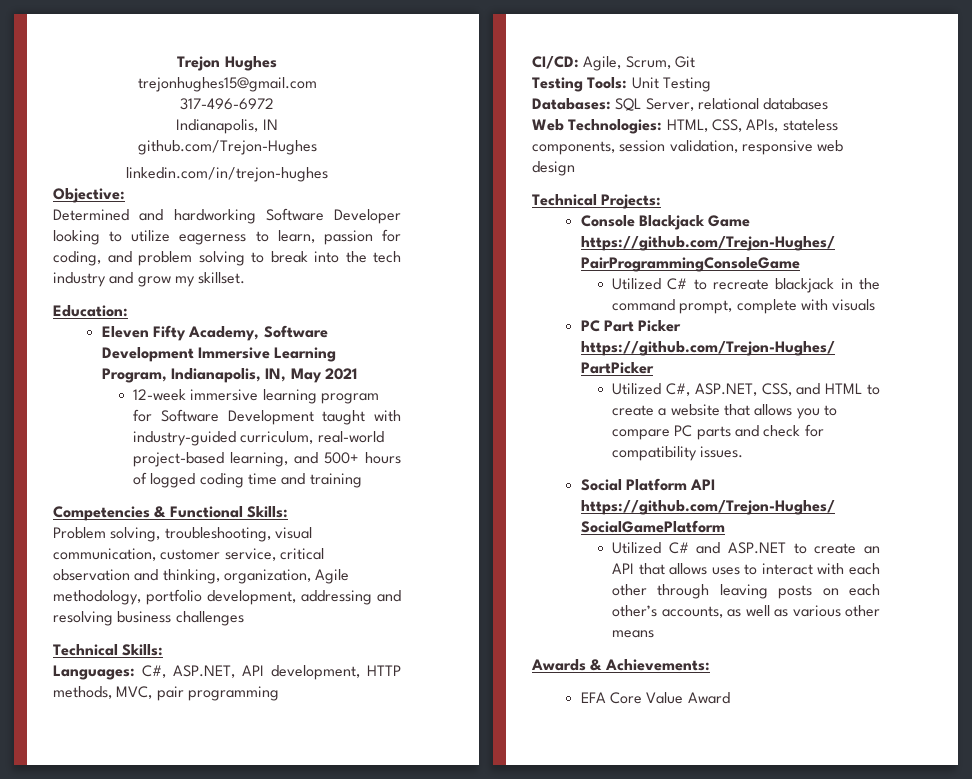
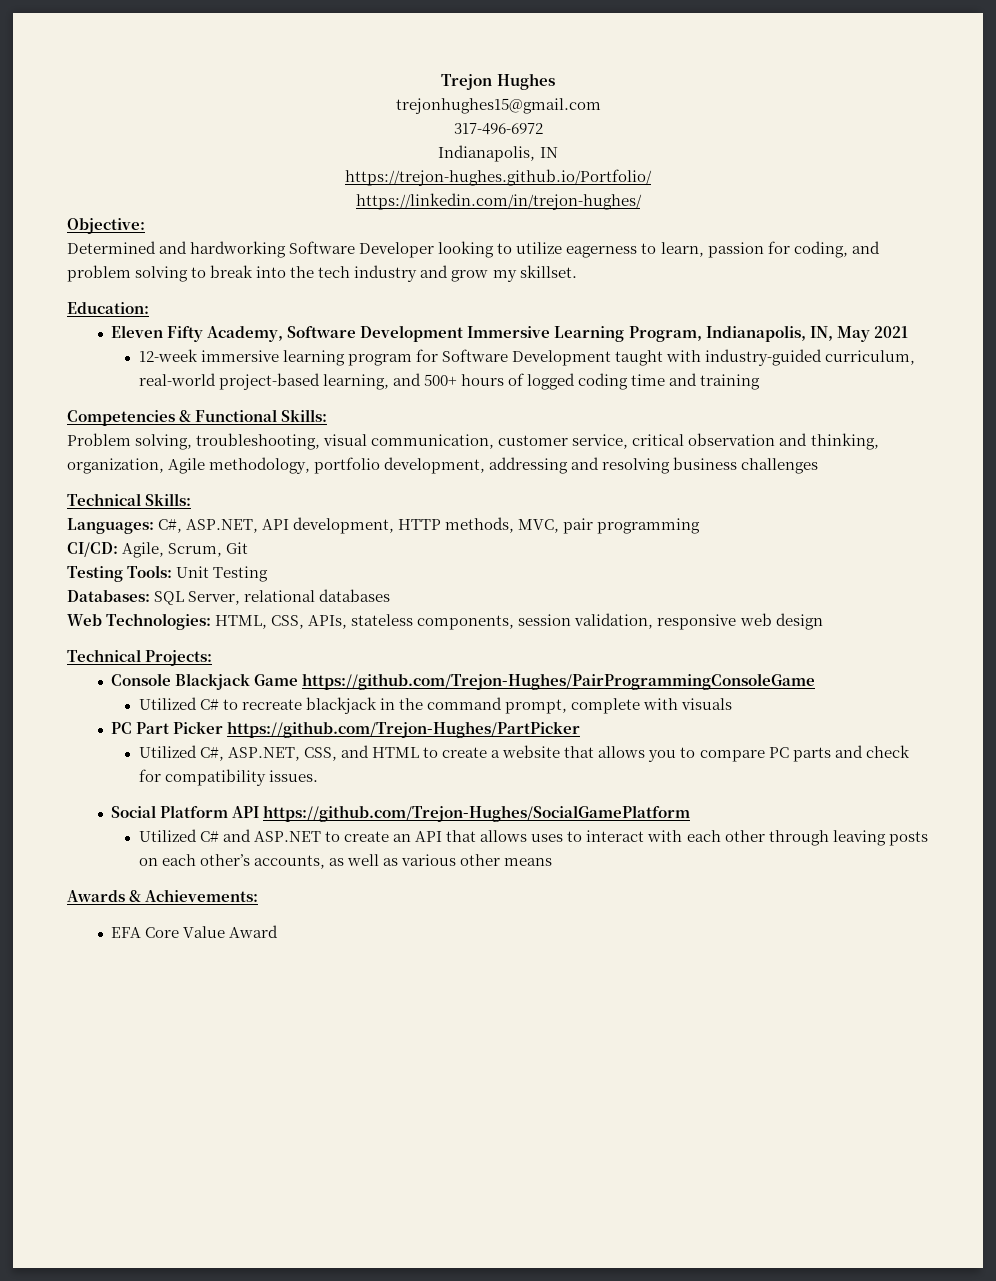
- github.com/Trejon-Hughes
- linkedin.com/in/trejon-hughes
+ https://trejon-hughes.github.io/Portfolio/
+ https://linkedin.com/in/trejon-hughes/

